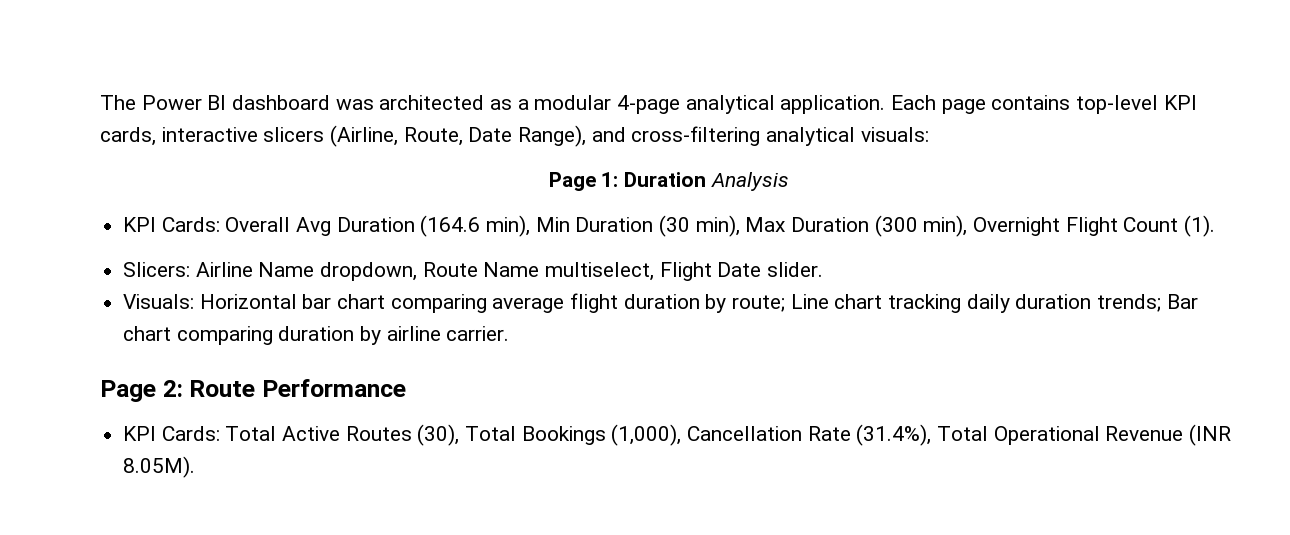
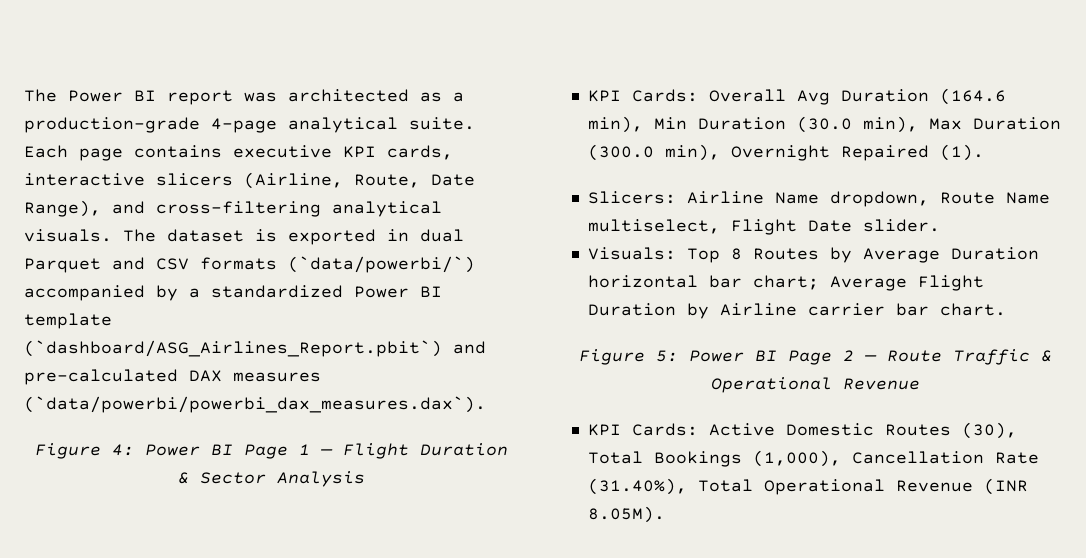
- The Power BI dashboard was architected as a modular 4-page analytical application.
+ The Power BI report was architected as a production-grade 4-page analytical suite.
- Each page contains top-level KPI cards, interactive slicers (Airline, Route, Date Range), and cross-filtering analytical visuals:
- Page 1: Duration Analysis
+ Each page contains executive KPI cards, interactive slicers (Airline, Route, Date Range), and cross-filtering analytical visuals. The dataset is exported in dual Parquet and CSV formats (`data/powerbi/`) accompanied by a standardized Power BI template (`dashboard/ASG_Airlines_Report.pbit`) and pre-calculated DAX measures (`data/powerbi/powerbi_dax_measures.dax`).
+ Figure 4: Power BI Page 1 — Flight Duration & Sector Analysis
- KPI Cards: Overall Avg Duration (164.6 min), Min Duration (30 min), Max Duration (300 min), Overnight Flight Count (1).
+ KPI Cards: Overall Avg Duration (164.6 min), Min Duration (30.0 min), Max Duration (300.0 min), Overnight Repaired (1).
- Visuals: Horizontal bar chart comparing average flight duration by route; Line chart tracking daily duration trends; Bar chart comparing duration by airline carrier.
- Page 2: Route Performance
- KPI Cards: Total Active Routes (30), Total Bookings (1,000), Cancellation Rate (31.4%), Total Operational Revenue (INR 8.05M).
+ Visuals: Top 8 Routes by Average Duration horizontal bar chart; Average Flight Duration by Airline carrier bar chart.
+ Figure 5: Power BI Page 2 — Route Traffic & Operational Revenue
+ KPI Cards: Active Domestic Routes (30), Total Bookings (1,000), Cancellation Rate (31.40%), Total Operational Revenue (INR 8.05M).

